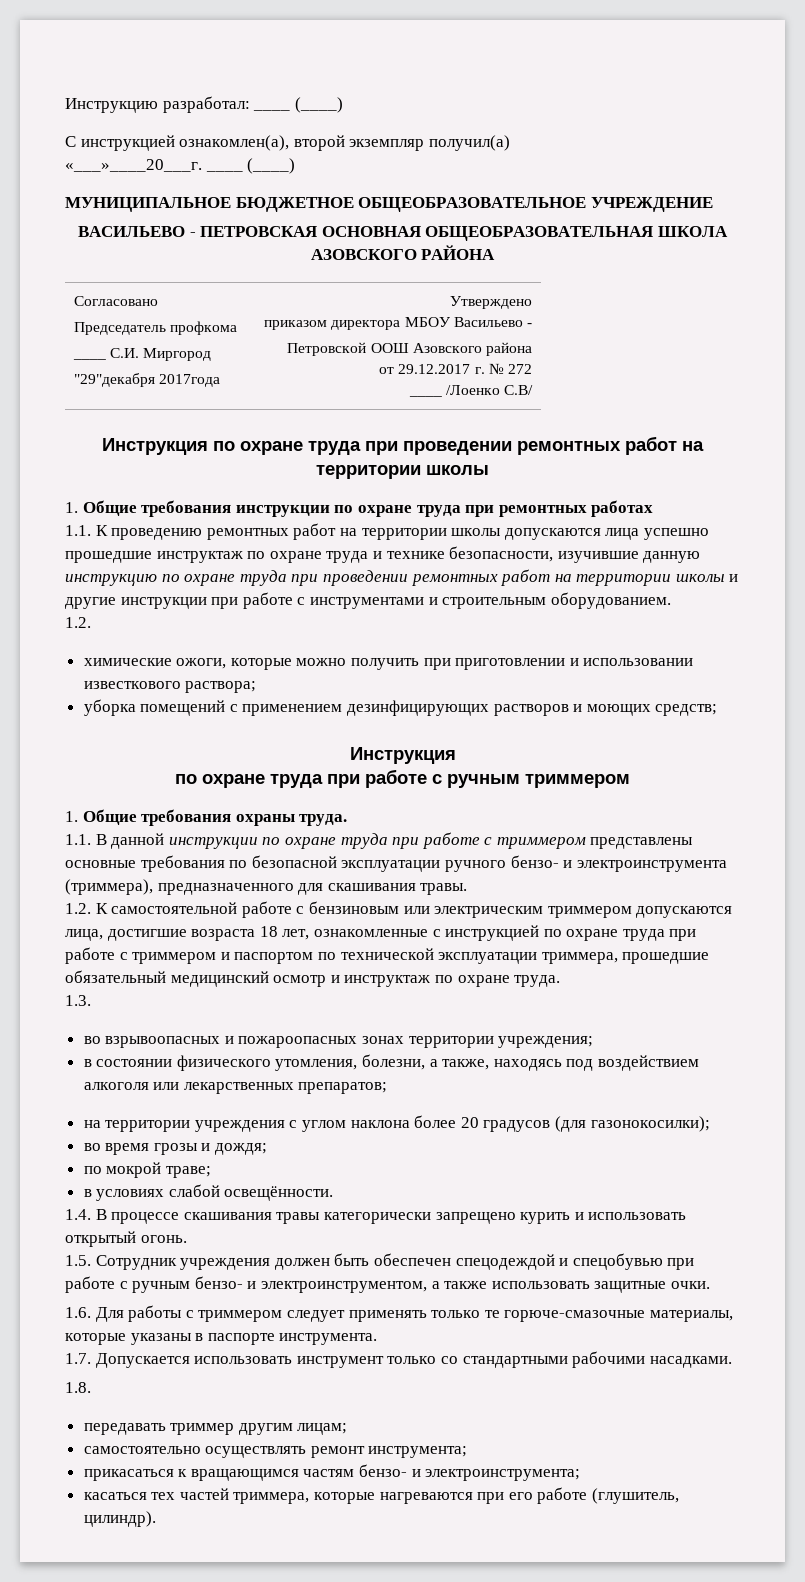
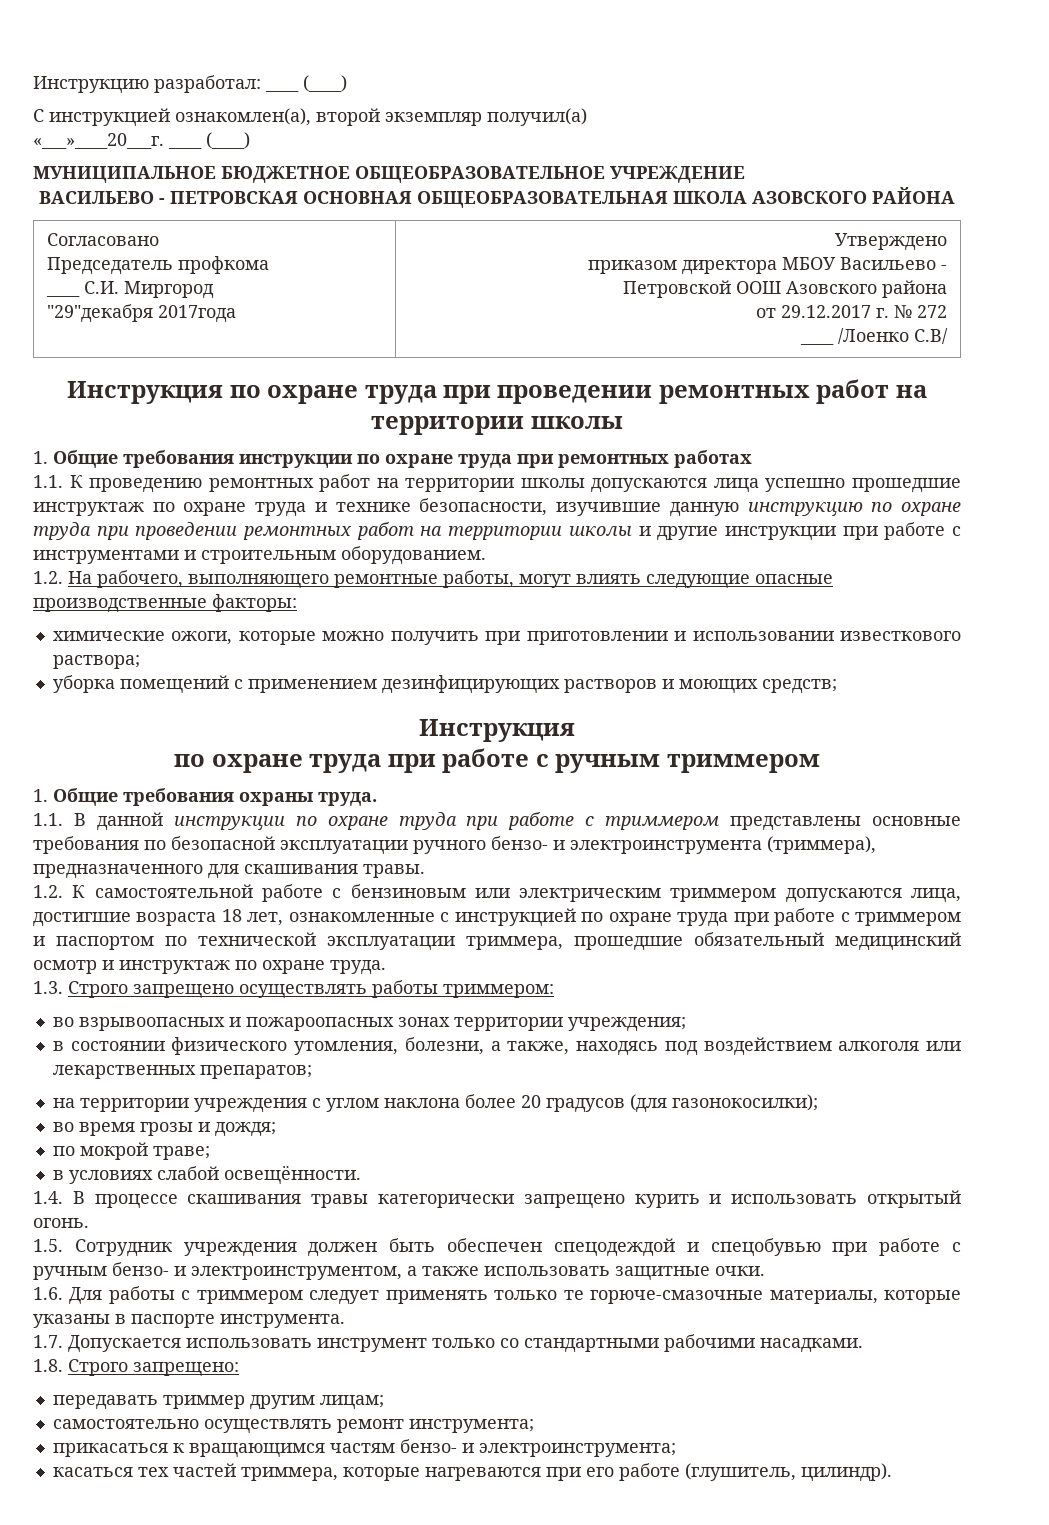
  1.1. К проведению ремонтных работ на территории школы допускаются лица успешно прошедшие инструктаж по охране труда и технике безопасности, изучившие данную инструкцию по охране труда при проведении ремонтных работ на территории школы и другие инструкции при работе с инструментами и строительным оборудованием.
- 1.2.
+ 1.2. На рабочего, выполняющего ремонтные работы, могут влиять следующие опасные производственные факторы:
- 1.3.
+ 1.3. Строго запрещено осуществлять работы триммером:
- 1.8.
+ 1.8. Строго запрещено:

